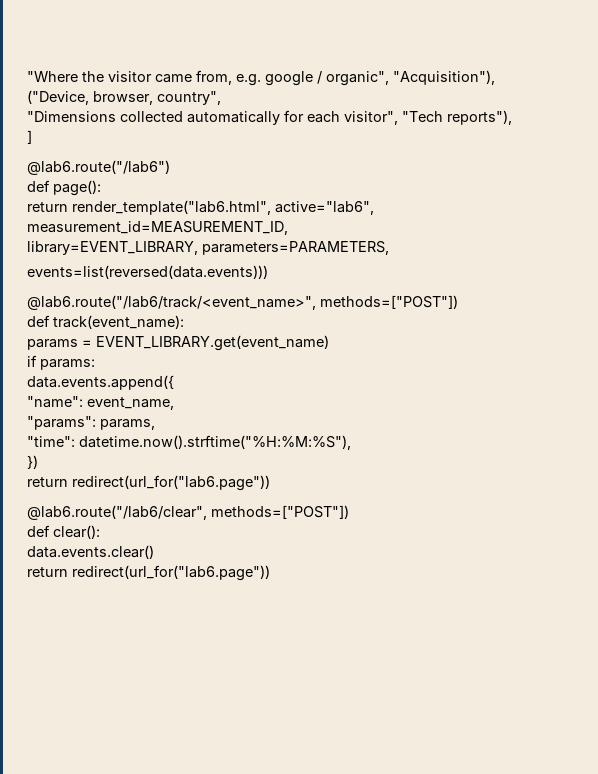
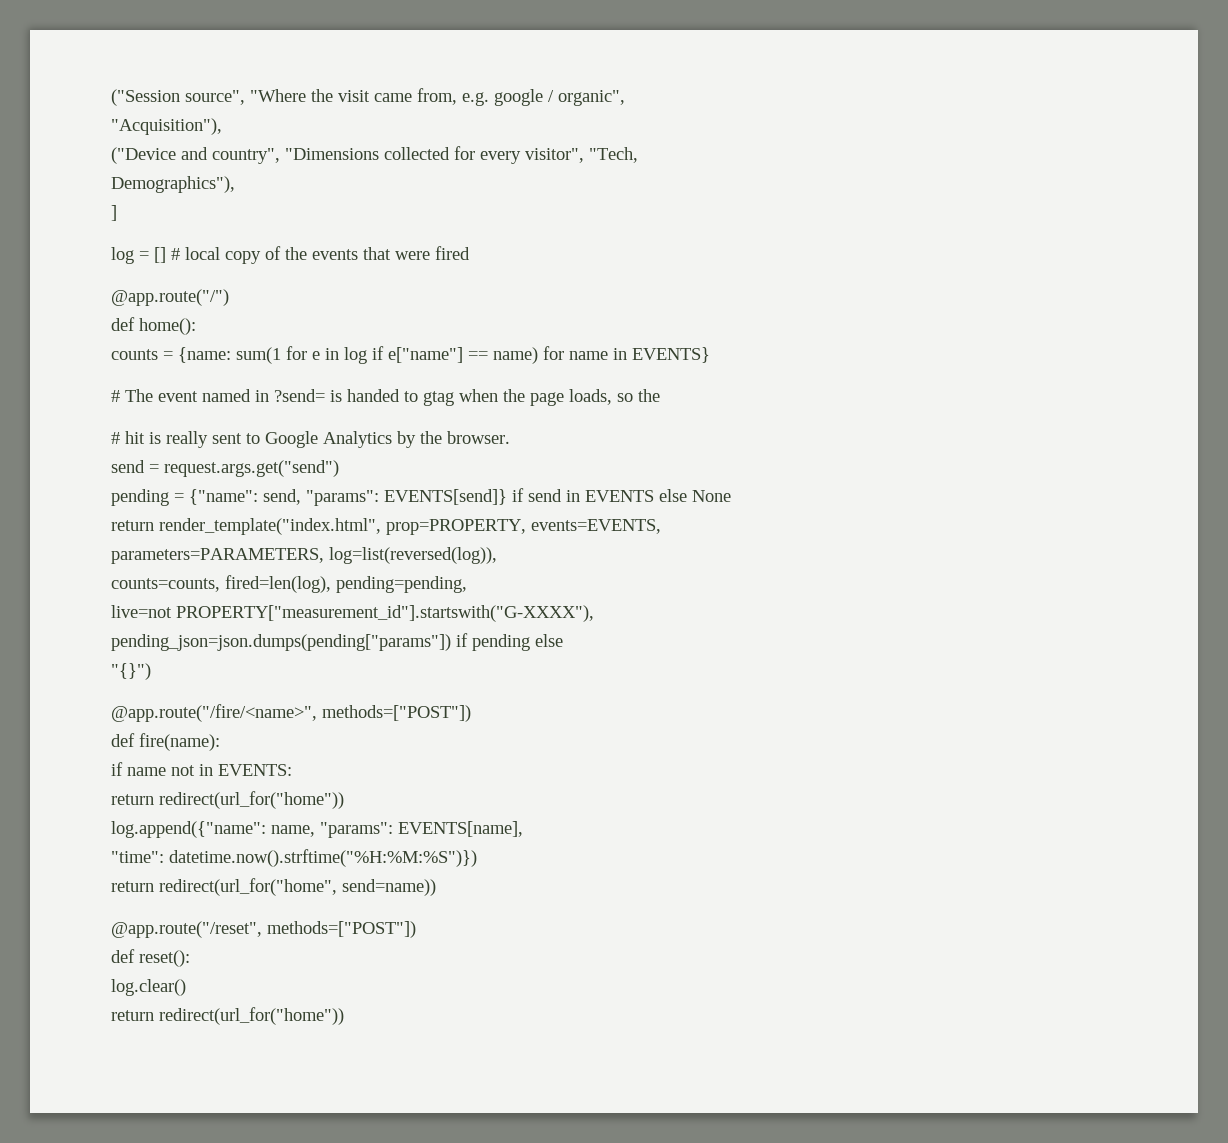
- "Where the visitor came from, e.g. google / organic", "Acquisition"),
+ ("Session source", "Where the visit came from, e.g. google / organic",
+ "Acquisition"),
- ("Device, browser, country",
- "Dimensions collected automatically for each visitor", "Tech reports"),
+ ("Device and country", "Dimensions collected for every visitor", "Tech,
+ Demographics"),
  ]
- @lab6.route("/lab6")
- def page():
- return render_template("lab6.html", active="lab6", measurement_id=MEASUREMENT_ID,
- library=EVENT_LIBRARY, parameters=PARAMETERS,
- events=list(reversed(data.events)))
- @lab6.route("/lab6/track/<event_name>", methods=["POST"])
- def track(event_name):
- params = EVENT_LIBRARY.get(event_name)
- if params:
- data.events.append({
- "name": event_name,
- "params": params,
+ log = [] # local copy of the events that were fired
+ @app.route("/")
+ def home():
+ counts = {name: sum(1 for e in log if e["name"] == name) for name in EVENTS}
+ # The event named in ?send= is handed to gtag when the page loads, so the
+ # hit is really sent to Google Analytics by the browser.
+ send = request.args.get("send")
+ pending = {"name": send, "params": EVENTS[send]} if send in EVENTS else None
+ return render_template("index.html", prop=PROPERTY, events=EVENTS,
+ parameters=PARAMETERS, log=list(reversed(log)),
+ counts=counts, fired=len(log), pending=pending,
+ live=not PROPERTY["measurement_id"].startswith("G-XXXX"),
+ pending_json=json.dumps(pending["params"]) if pending else
+ "{}")
+ @app.route("/fire/<name>", methods=["POST"])
+ def fire(name):
+ if name not in EVENTS:
+ return redirect(url_for("home"))
+ log.append({"name": name, "params": EVENTS[name],
- "time": datetime.now().strftime("%H:%M:%S"),
- })
- return redirect(url_for("lab6.page"))
- @lab6.route("/lab6/clear", methods=["POST"])
- def clear():
- data.events.clear()
- return redirect(url_for("lab6.page"))
+ "time": datetime.now().strftime("%H:%M:%S")})
+ return redirect(url_for("home", send=name))
+ @app.route("/reset", methods=["POST"])
+ def reset():
+ log.clear()
+ return redirect(url_for("home"))

